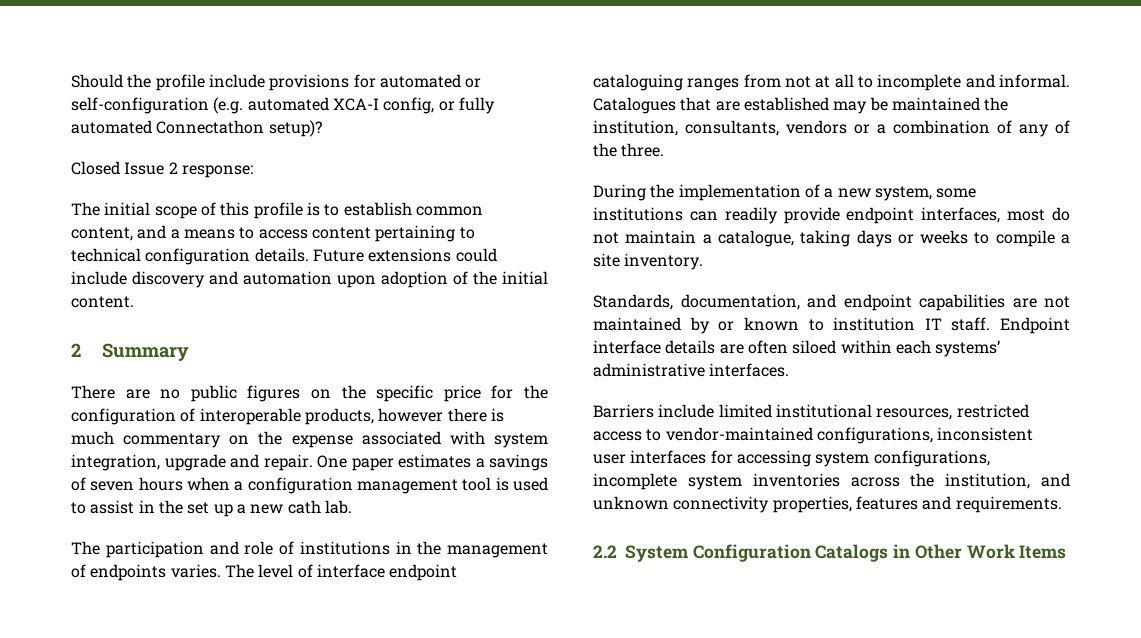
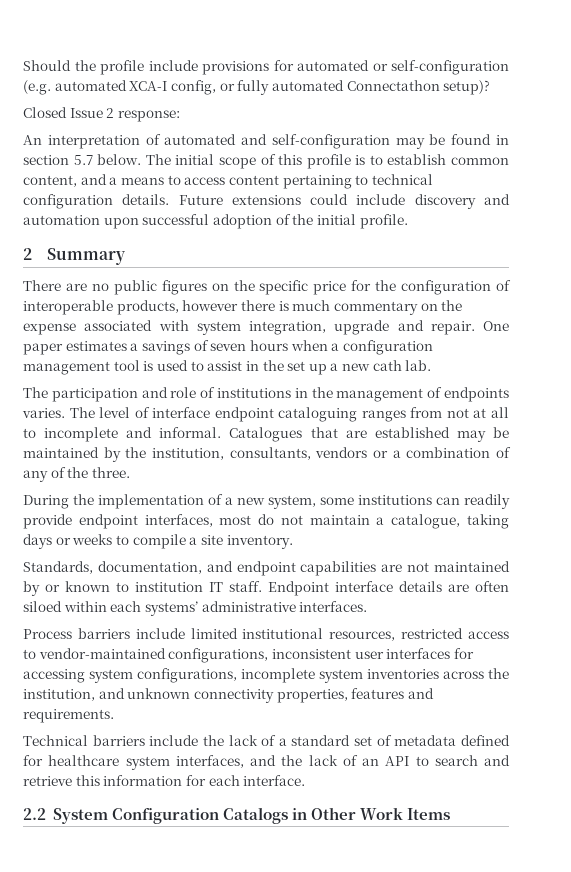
+ An interpretation of automated and self-configuration may be found in section 5.7 below.
- Future extensions could include discovery and automation upon adoption of the initial content.
+ Future extensions could include discovery and automation upon successful adoption of the initial profile.
- Catalogues that are established may be maintained the institution, consultants, vendors or a combination of any of the three.
+ Catalogues that are established may be maintained by the institution, consultants, vendors or a combination of any of the three.
- Barriers include limited institutional resources, restricted access to vendor-maintained configurations, inconsistent user interfaces for accessing system configurations, incomplete system inventories across the institution, and unknown connectivity properties, features and requirements.
+ Process barriers include limited institutional resources, restricted access to vendor-maintained configurations, inconsistent user interfaces for accessing system configurations, incomplete system inventories across the institution, and unknown connectivity properties, features and requirements.
+ Technical barriers include the lack of a standard set of metadata defined for healthcare system interfaces, and the lack of an API to search and retrieve this information for each interface.

